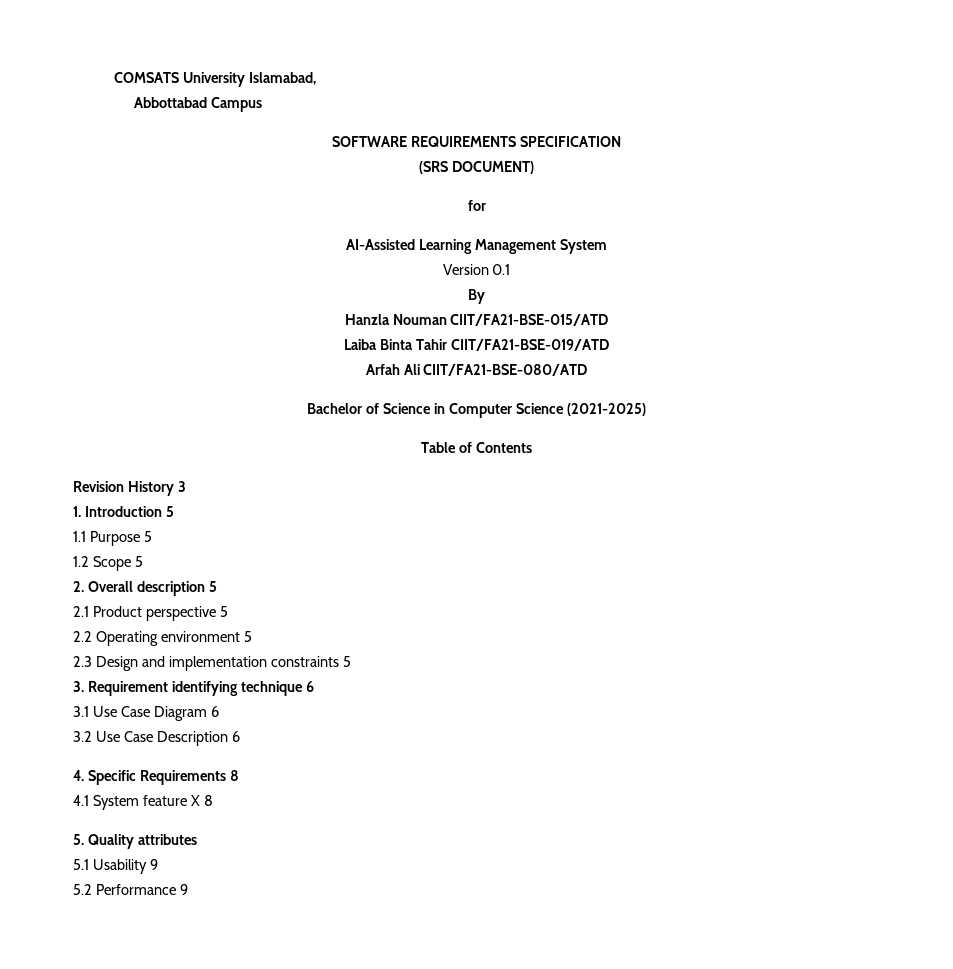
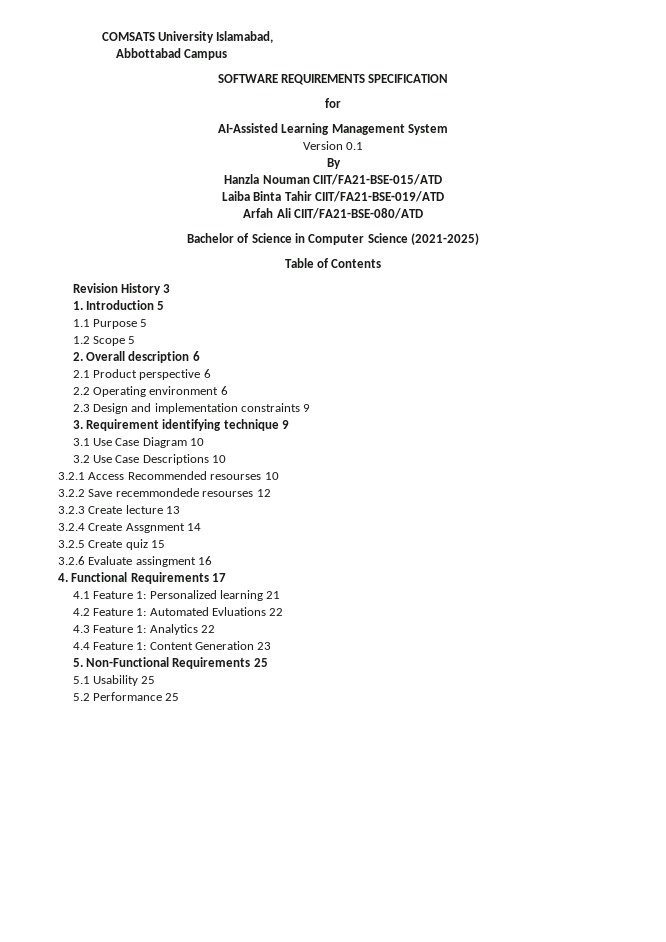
- (SRS DOCUMENT)
- 2. Overall description 5
+ 2. Overall description 6
- 2.1 Product perspective 5
+ 2.1 Product perspective 6
- 2.2 Operating environment 5
+ 2.2 Operating environment 6
- 2.3 Design and implementation constraints 5
+ 2.3 Design and implementation constraints 9
- 3. Requirement identifying technique 6
+ 3. Requirement identifying technique 9
- 3.1 Use Case Diagram 6
+ 3.1 Use Case Diagram 10
- 3.2 Use Case Description 6
- 4. Specific Requirements 8
- 4.1 System feature X 8
- 5. Quality attributes
+ 3.2 Use Case Descriptions 10
+ 3.2.1 Access Recommended resourses 10
+ 3.2.2 Save recemmondede resourses 12
+ 3.2.3 Create lecture 13
+ 3.2.4 Create Assgnment 14
+ 3.2.5 Create quiz 15
+ 3.2.6 Evaluate assingment 16
+ 4. Functional Requirements 17
+ 4.1 Feature 1: Personalized learning 21
+ 4.2 Feature 1: Automated Evluations 22
+ 4.3 Feature 1: Analytics 22
+ 4.4 Feature 1: Content Generation 23
+ 5. Non-Functional Requirements 25
- 5.1 Usability 9
+ 5.1 Usability 25
- 5.2 Performance 9
+ 5.2 Performance 25

